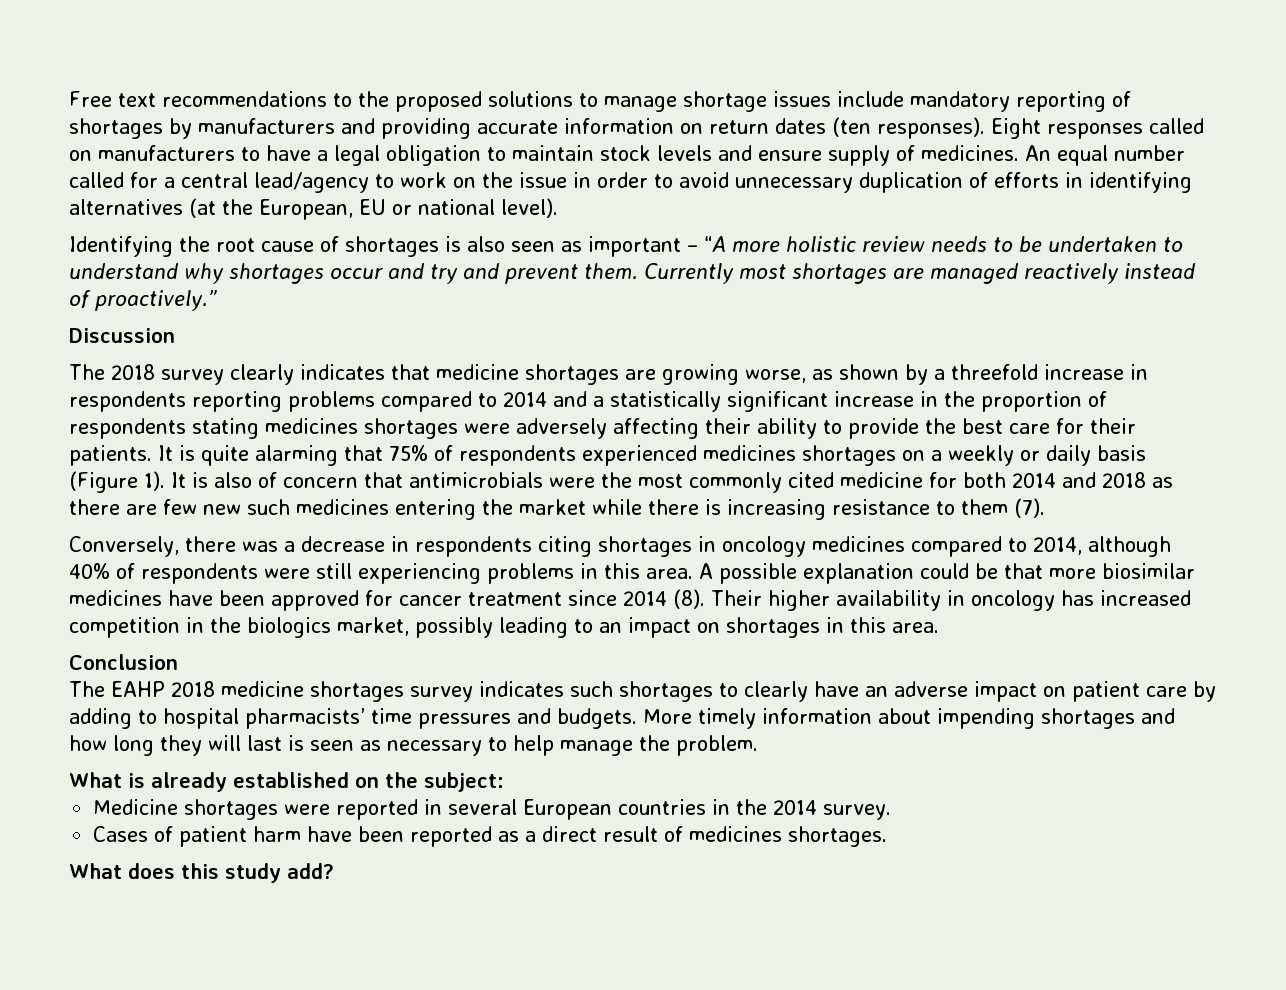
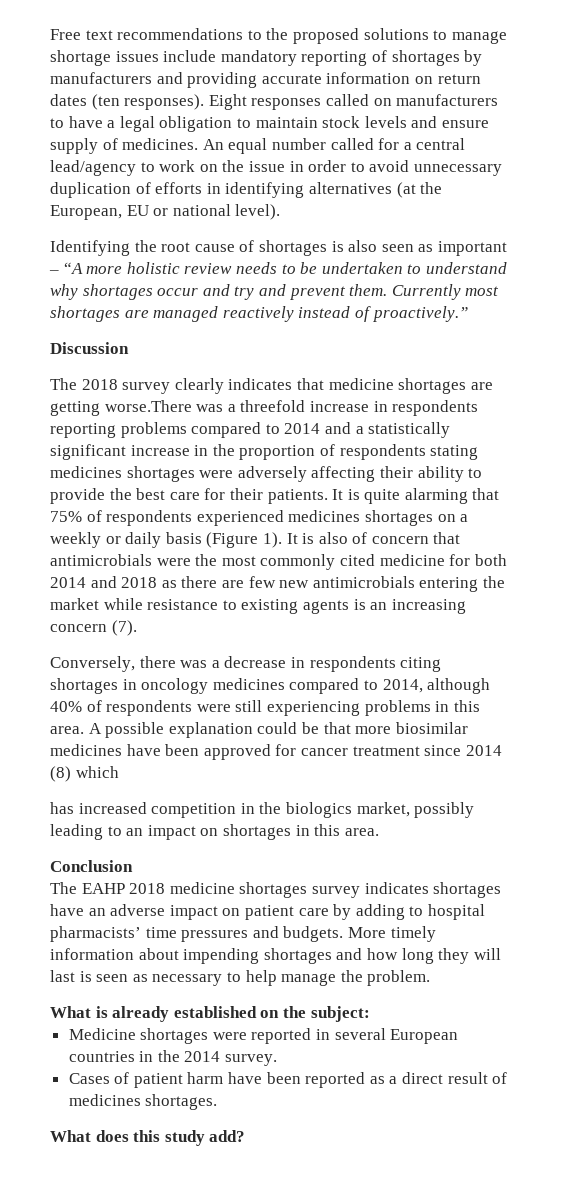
- The 2018 survey clearly indicates that medicine shortages are growing worse, as shown by a threefold increase in respondents reporting problems compared to 2014 and a statistically significant increase in the proportion of respondents stating medicines shortages were adversely affecting their ability to provide the best care for their patients.
+ The 2018 survey clearly indicates that medicine shortages are getting worse.There was a threefold increase in respondents reporting problems compared to 2014 and a statistically significant increase in the proportion of respondents stating medicines shortages were adversely affecting their ability to provide the best care for their patients.
- It is also of concern that antimicrobials were the most commonly cited medicine for both 2014 and 2018 as there are few new such medicines entering the market while there is increasing resistance to them (7).
+ It is also of concern that antimicrobials were the most commonly cited medicine for both 2014 and 2018 as there are few new antimicrobials entering the market while resistance to existing agents is an increasing concern (7).
- A possible explanation could be that more biosimilar medicines have been approved for cancer treatment since 2014 (8). Their higher availability in oncology has increased competition in the biologics market, possibly leading to an impact on shortages in this area.
+ A possible explanation could be that more biosimilar medicines have been approved for cancer treatment since 2014 (8) which
+ has increased competition in the biologics market, possibly leading to an impact on shortages in this area.
- The EAHP 2018 medicine shortages survey indicates such shortages to clearly have an adverse impact on patient care by adding to hospital pharmacists’ time pressures and budgets.
+ The EAHP 2018 medicine shortages survey indicates shortages have an adverse impact on patient care by adding to hospital pharmacists’ time pressures and budgets.

